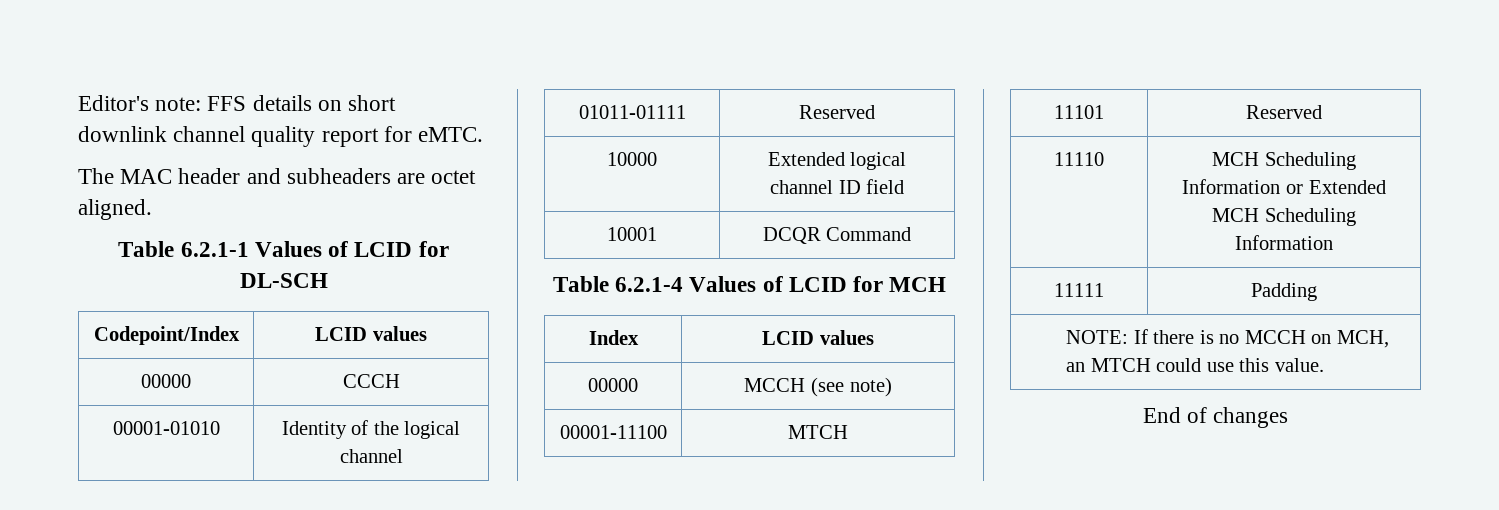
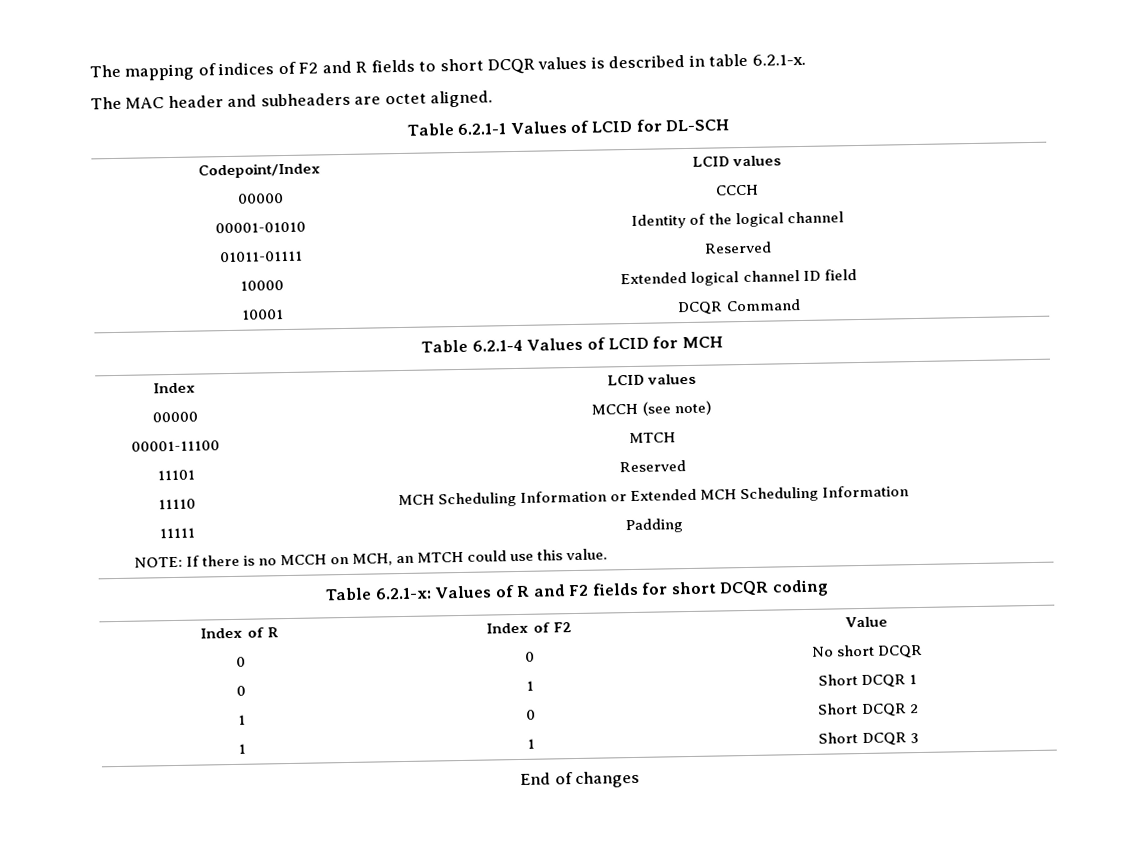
- Editor's note: FFS details on short downlink channel quality report for eMTC.
+ The mapping of indices of F2 and R fields to short DCQR values is described in table 6.2.1-x.
+ Table 6.2.1-x: Values of R and F2 fields for short DCQR coding
+ Index of R | Index of F2 | Value
+ 0 | 0 | No short DCQR
+ 0 | 1 | Short DCQR 1
+ 1 | 0 | Short DCQR 2
+ 1 | 1 | Short DCQR 3

